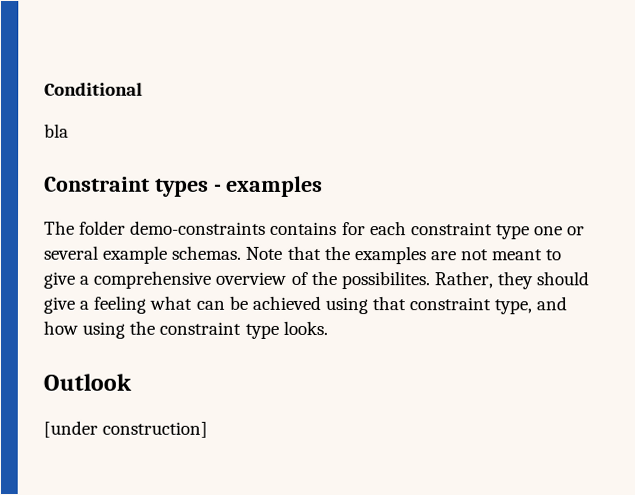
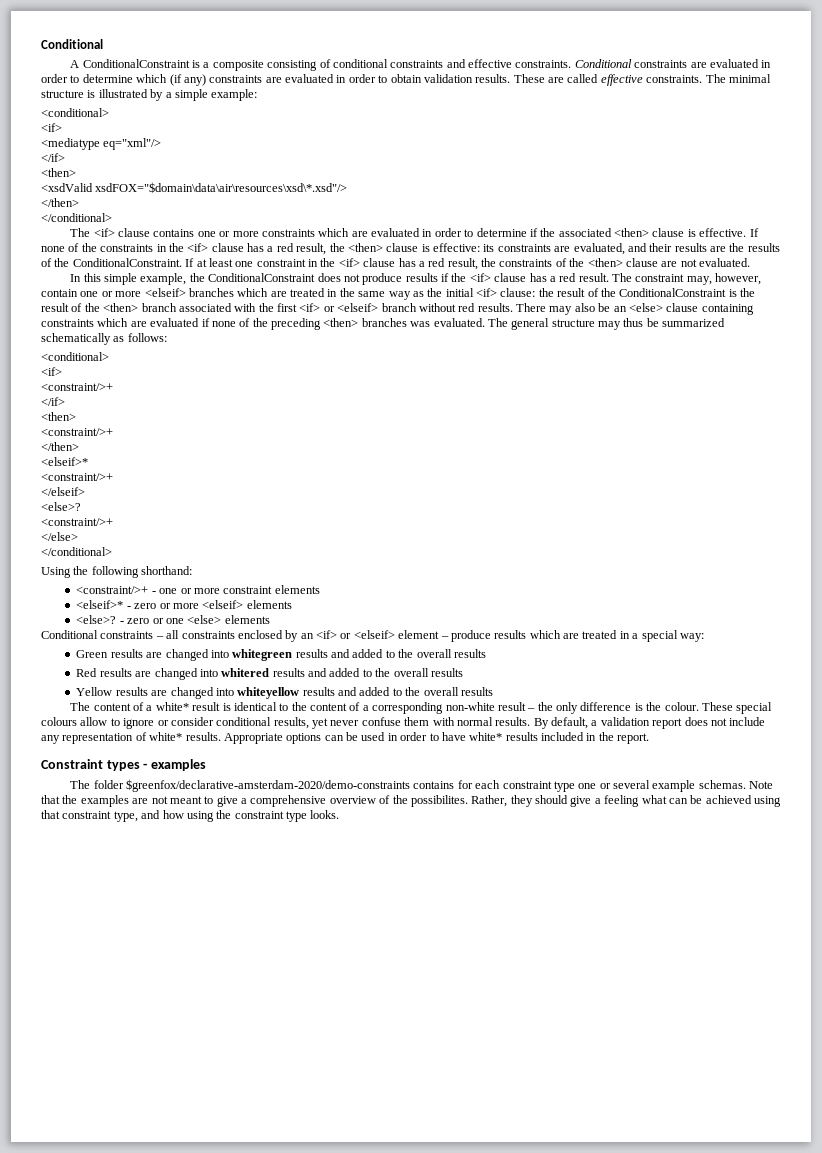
- bla
+ A ConditionalConstraint is a composite consisting of conditional constraints and effective constraints. Conditional constraints are evaluated in order to determine which (if any) constraints are evaluated in order to obtain validation results. These are called effective constraints. The minimal structure is illustrated by a simple example:
+ <conditional>
+ <if>
+ <mediatype eq="xml"/>
+ </if>
+ <then>
+ <xsdValid xsdFOX="$domain\data\air\resources\xsd\*.xsd"/>
+ </then>
+ </conditional>
+ The <if> clause contains one or more constraints which are evaluated in order to determine if the associated <then> clause is effective. If none of the constraints in the <if> clause has a red result, the <then> clause is effective: its constraints are evaluated, and their results are the results of the ConditionalConstraint. If at least one constraint in the <if> clause has a red result, the constraints of the <then> clause are not evaluated.
+ In this simple example, the ConditionalConstraint does not produce results if the <if> clause has a red result. The constraint may, however, contain one or more <elseif> branches which are treated in the same way as the initial <if> clause: the result of the ConditionalConstraint is the result of the <then> branch associated with the first <if> or <elseif> branch without red results. There may also be an <else> clause containing constraints which are evaluated if none of the preceding <then> branches was evaluated. The general structure may thus be summarized schematically as follows:
+ <conditional>
+ <if>
+ <constraint/>+
+ </if>
+ <then>
+ <constraint/>+
+ </then>
+ <elseif>*
+ <constraint/>+
+ </elseif>
+ <else>?
+ <constraint/>+
+ </else>
+ </conditional>
+ Using the following shorthand:
+ <constraint/>+ - one or more constraint elements
+ <elseif>* - zero or more <elseif> elements
+ <else>? - zero or one <else> elements
+ Conditional constraints – all constraints enclosed by an <if> or <elseif> element – produce results which are treated in a special way:
+ Green results are changed into whitegreen results and added to the overall results
+ Red results are changed into whitered results and added to the overall results
+ Yellow results are changed into whiteyellow results and added to the overall results
+ The content of a white* result is identical to the content of a corresponding non-white result – the only difference is the colour. These special colours allow to ignore or consider conditional results, yet never confuse them with normal results. By default, a validation report does not include any representation of white* results. Appropriate options can be used in order to have white* results included in the report.
- The folder demo-constraints contains for each constraint type one or several example schemas.
+ The folder $greenfox/declarative-amsterdam-2020/demo-constraints contains for each constraint type one or several example schemas.
- Outlook
- [under construction]

